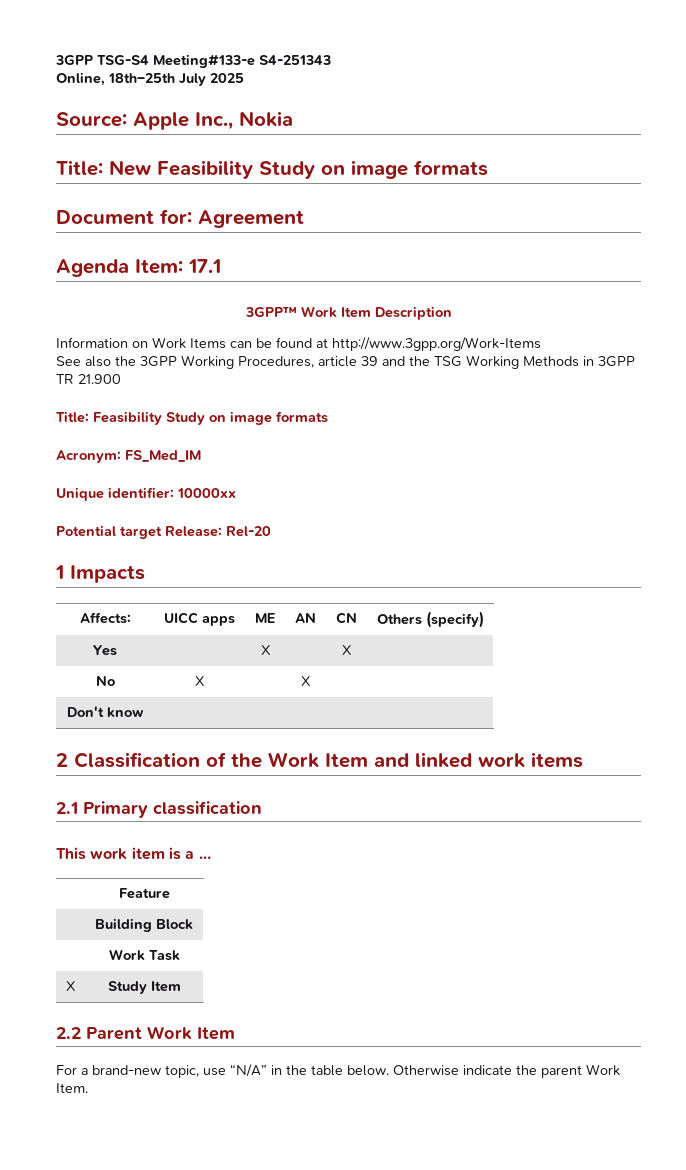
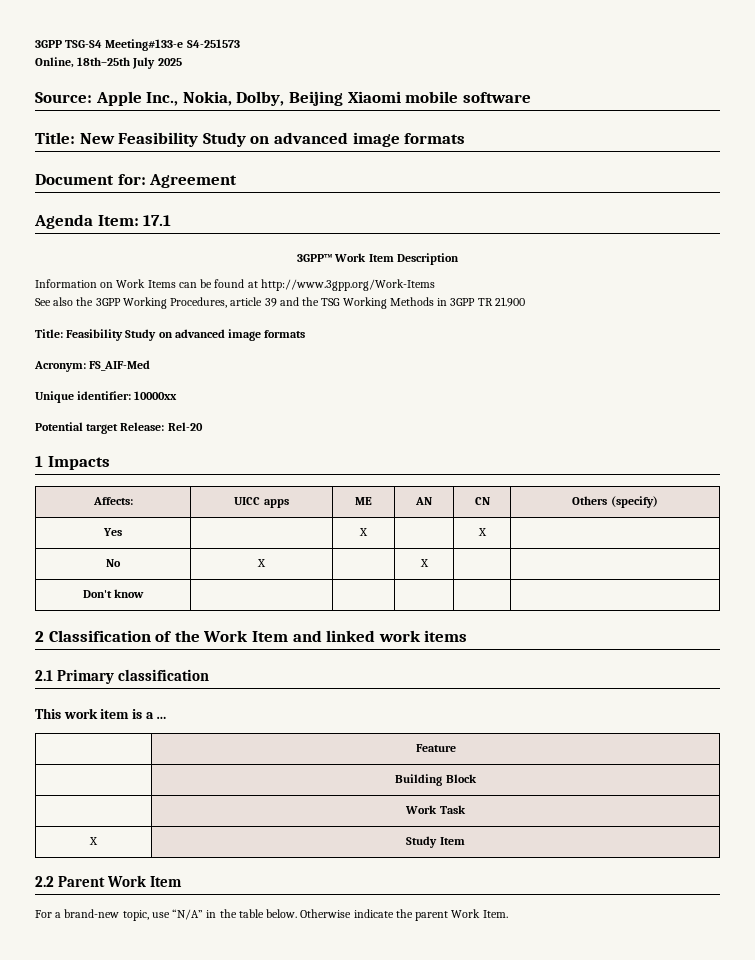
- 3GPP TSG-S4 Meeting#133-e S4-251343
+ 3GPP TSG-S4 Meeting#133-e S4-251573
- Source: Apple Inc., Nokia
+ Source: Apple Inc., Nokia, Dolby, Beijing Xiaomi mobile software
- Title: New Feasibility Study on image formats
+ Title: New Feasibility Study on advanced image formats
- Title: Feasibility Study on image formats
+ Title: Feasibility Study on advanced image formats
- Acronym: FS_Med_IM
+ Acronym: FS_AIF-Med

